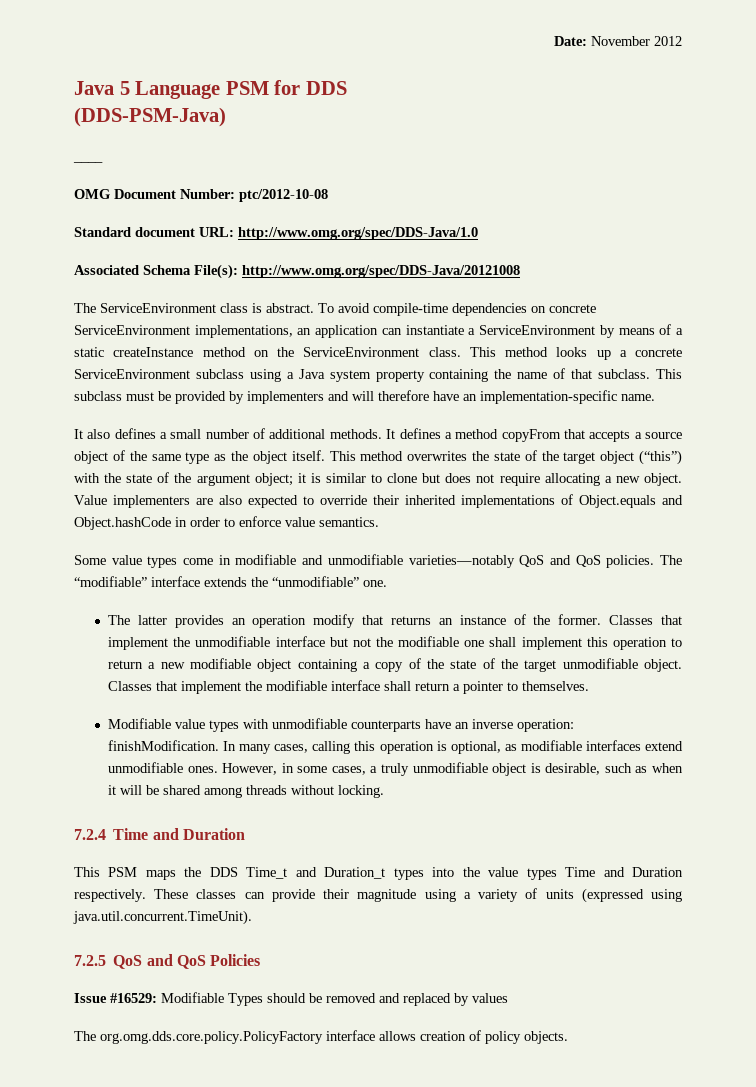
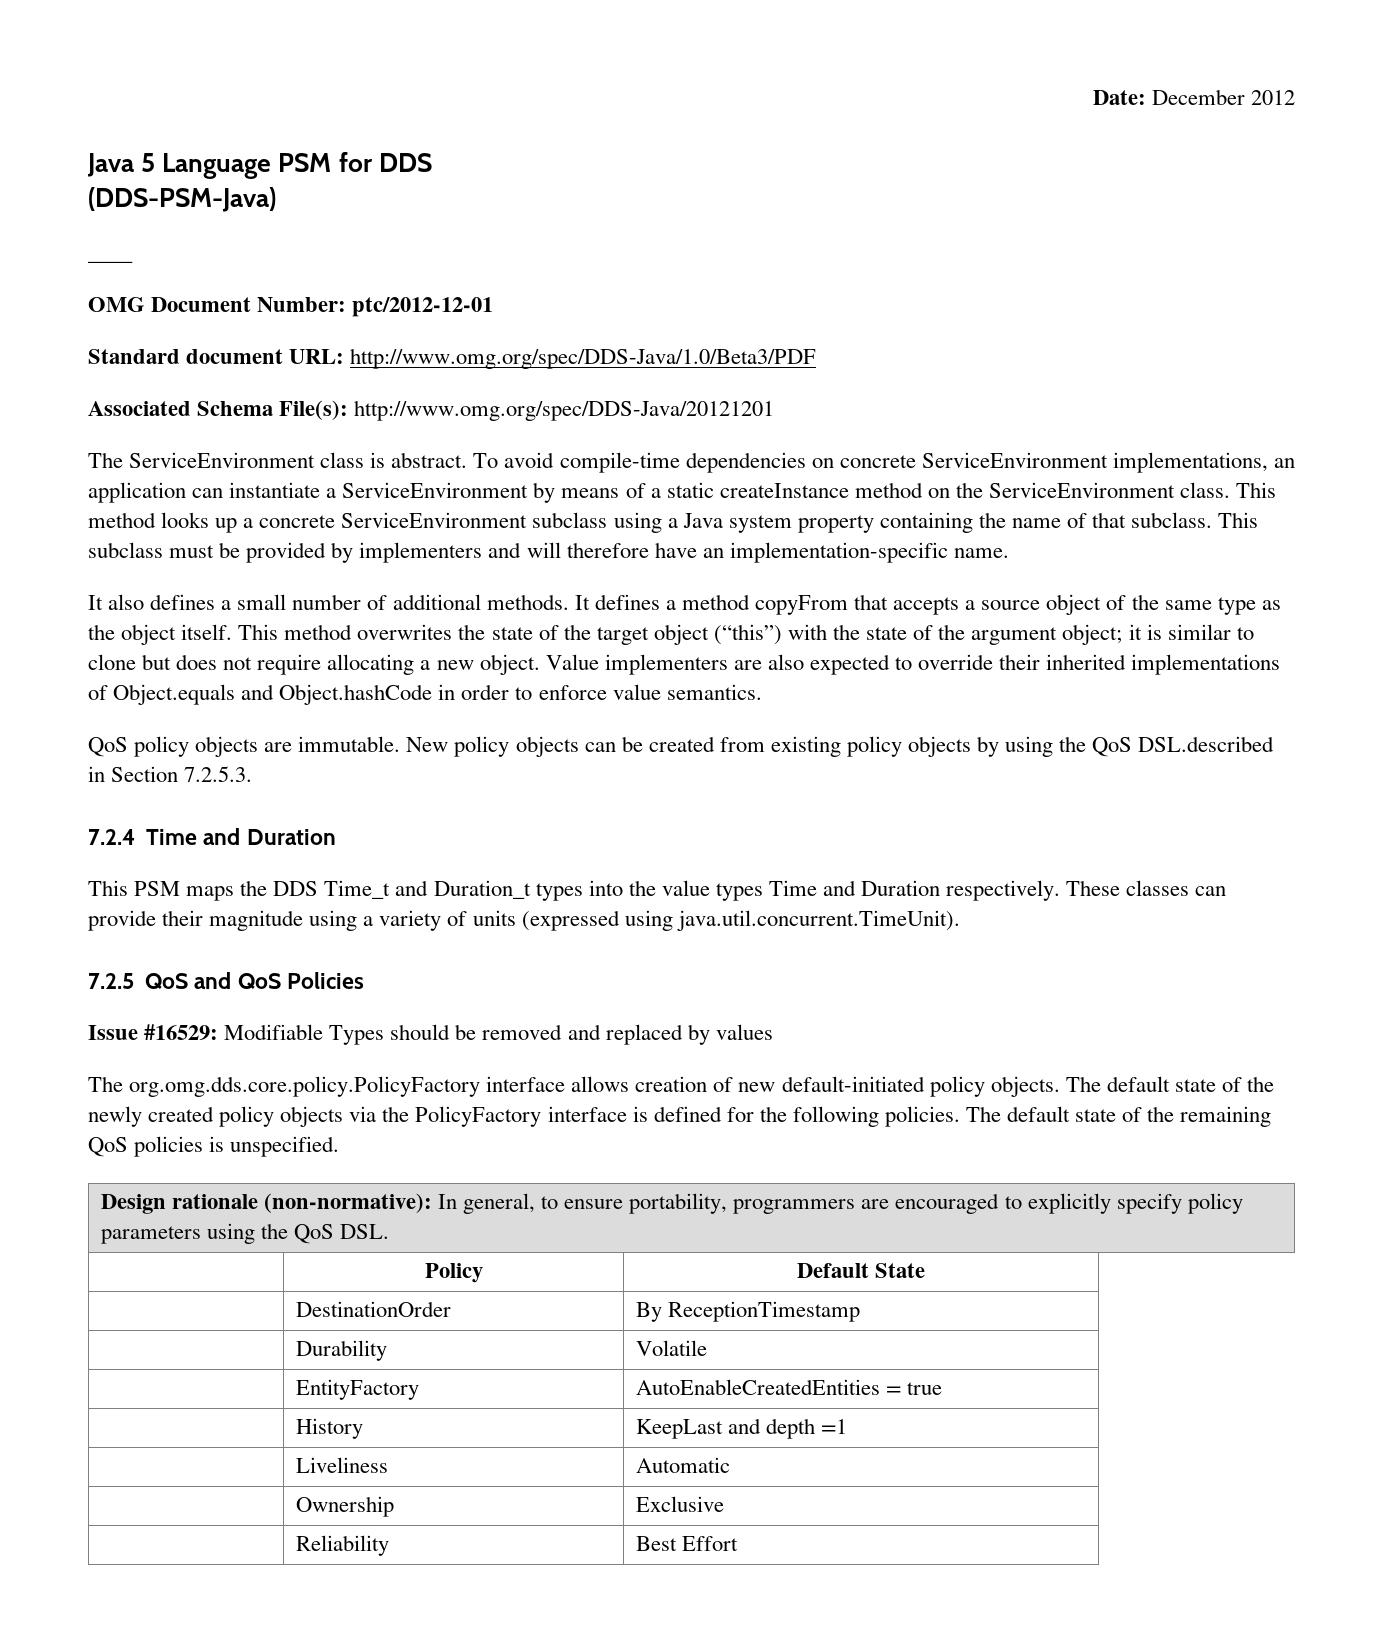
- Date: November 2012
+ Date: December 2012
- OMG Document Number: ptc/2012-10-08
+ OMG Document Number: ptc/2012-12-01
- Standard document URL: http://www.omg.org/spec/DDS-Java/1.0
+ Standard document URL: http://www.omg.org/spec/DDS-Java/1.0/Beta3/PDF
- Associated Schema File(s): http://www.omg.org/spec/DDS-Java/20121008
+ Associated Schema File(s): http://www.omg.org/spec/DDS-Java/20121201
- Some value types come in modifiable and unmodifiable varieties—notably QoS and QoS policies. The “modifiable” interface extends the “unmodifiable” one.
- The latter provides an operation modify that returns an instance of the former. Classes that implement the unmodifiable interface but not the modifiable one shall implement this operation to return a new modifiable object containing a copy of the state of the target unmodifiable object. Classes that implement the modifiable interface shall return a pointer to themselves.
- Modifiable value types with unmodifiable counterparts have an inverse operation: finishModification. In many cases, calling this operation is optional, as modifiable interfaces extend unmodifiable ones. However, in some cases, a truly unmodifiable object is desirable, such as when it will be shared among threads without locking.
+ QoS policy objects are immutable. New policy objects can be created from existing policy objects by using the QoS DSL.described in Section 7.2.5.3.
- The org.omg.dds.core.policy.PolicyFactory interface allows creation of policy objects.
+ The org.omg.dds.core.policy.PolicyFactory interface allows creation of new default-initiated policy objects. The default state of the newly created policy objects via the PolicyFactory interface is defined for the following policies. The default state of the remaining QoS policies is unspecified.
+ Design rationale (non-normative): In general, to ensure portability, programmers are encouraged to explicitly specify policy parameters using the QoS DSL.
+ | Policy | Default State
+ | DestinationOrder | By ReceptionTimestamp
+ | Durability | Volatile
+ | EntityFactory | AutoEnableCreatedEntities = true
+ | History | KeepLast and depth =1
+ | Liveliness | Automatic
+ | Ownership | Exclusive
+ | Reliability | Best Effort

